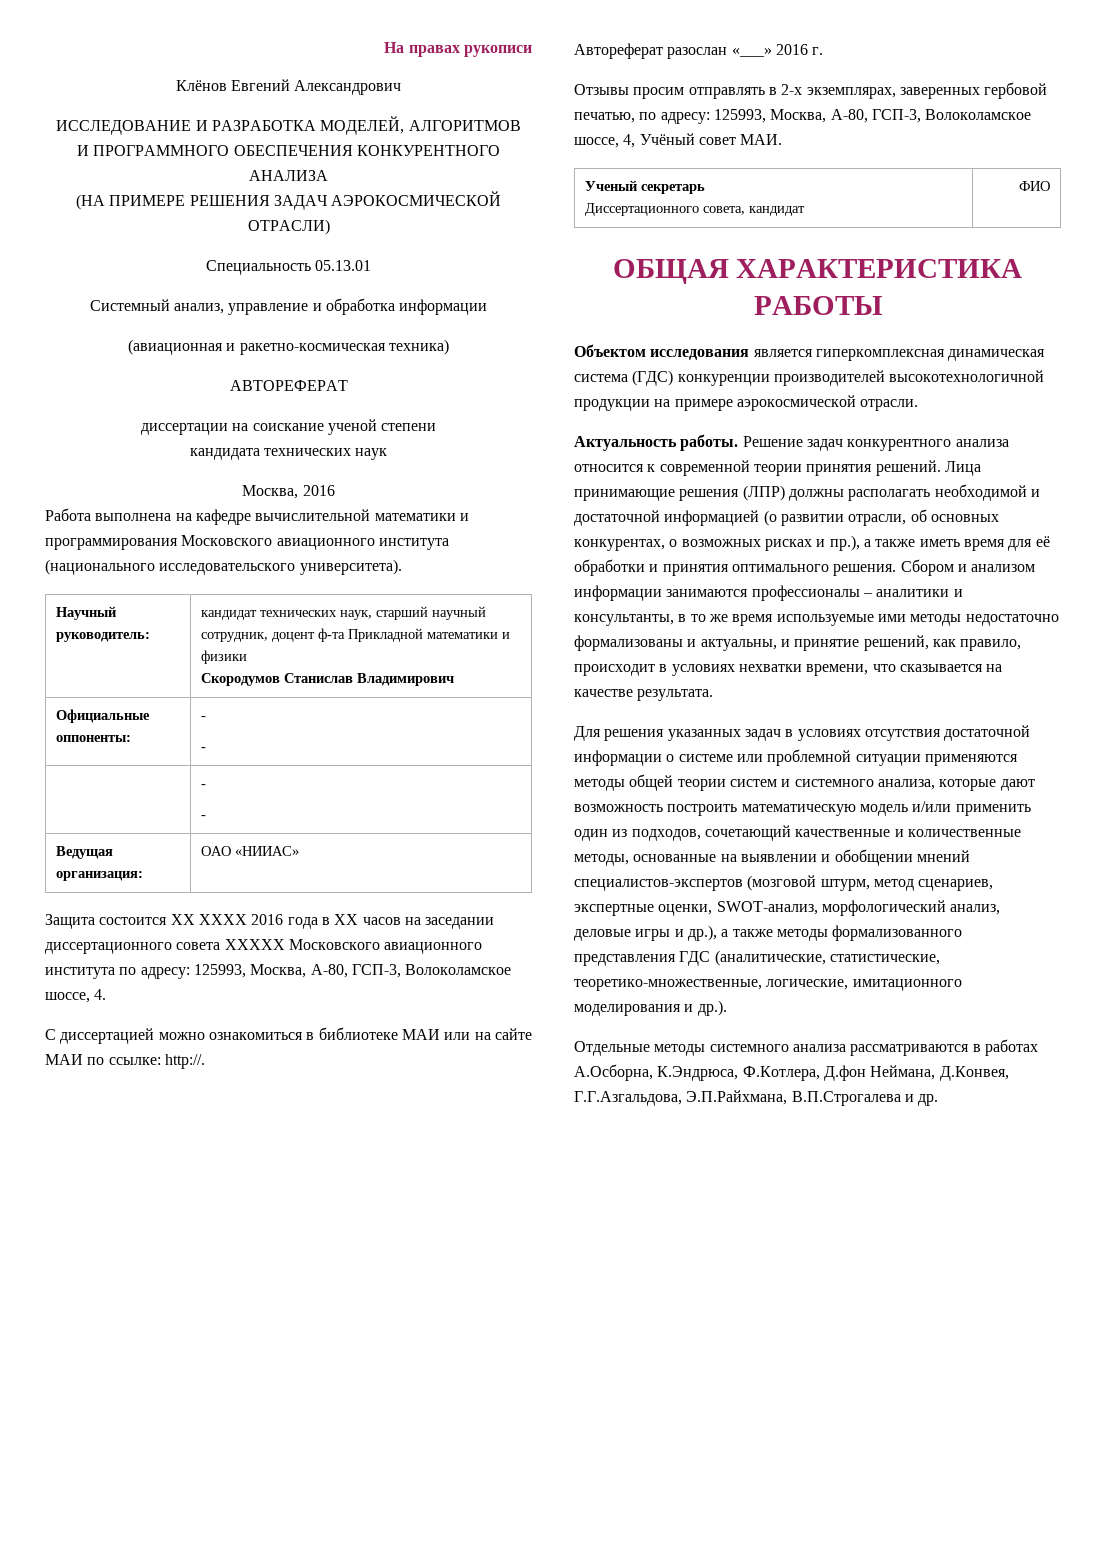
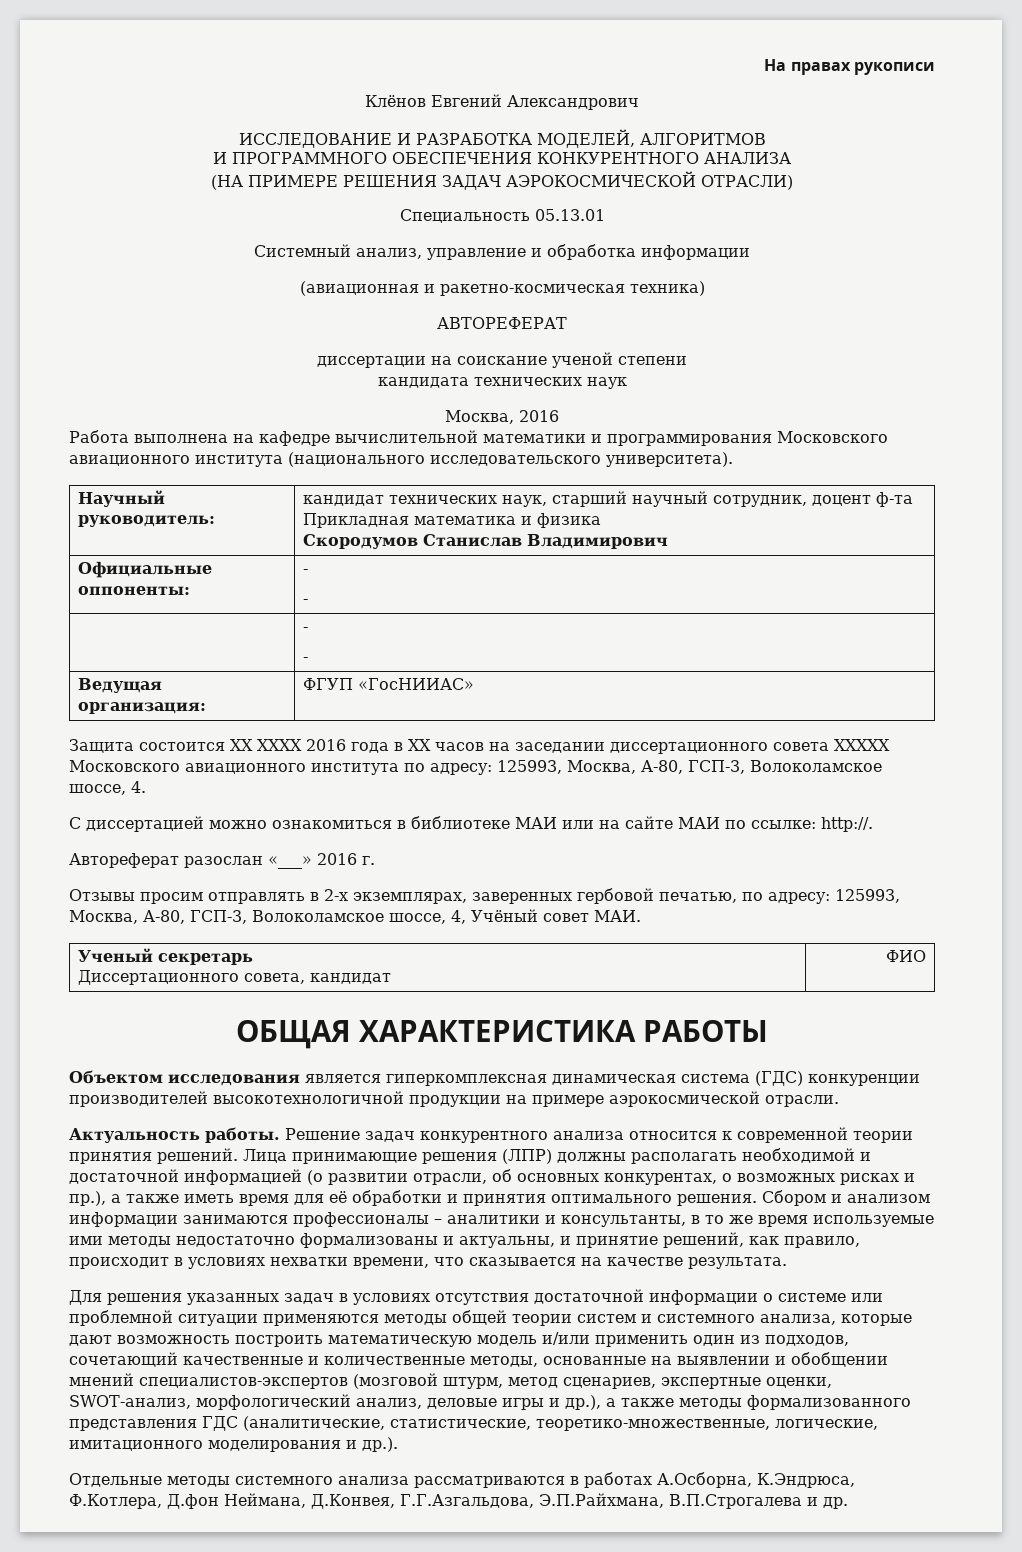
- Научный руководитель: | кандидат технических наук, старший научный сотрудник, доцент ф-та Прикладной математики и физики
+ Научный руководитель: | кандидат технических наук, старший научный сотрудник, доцент ф-та Прикладная математика и физика
- Ведущая организация: | ОАО «НИИАС»
+ Ведущая организация: | ФГУП «ГосНИИАС»

